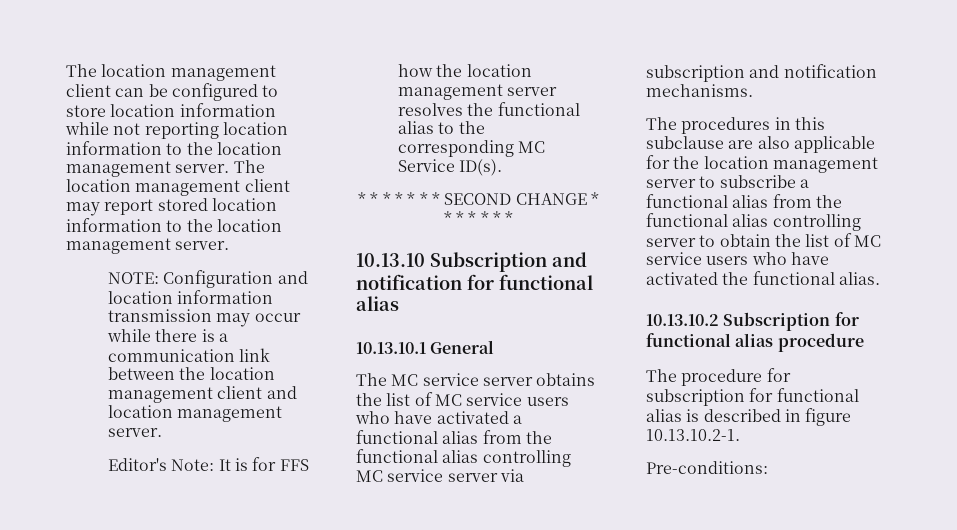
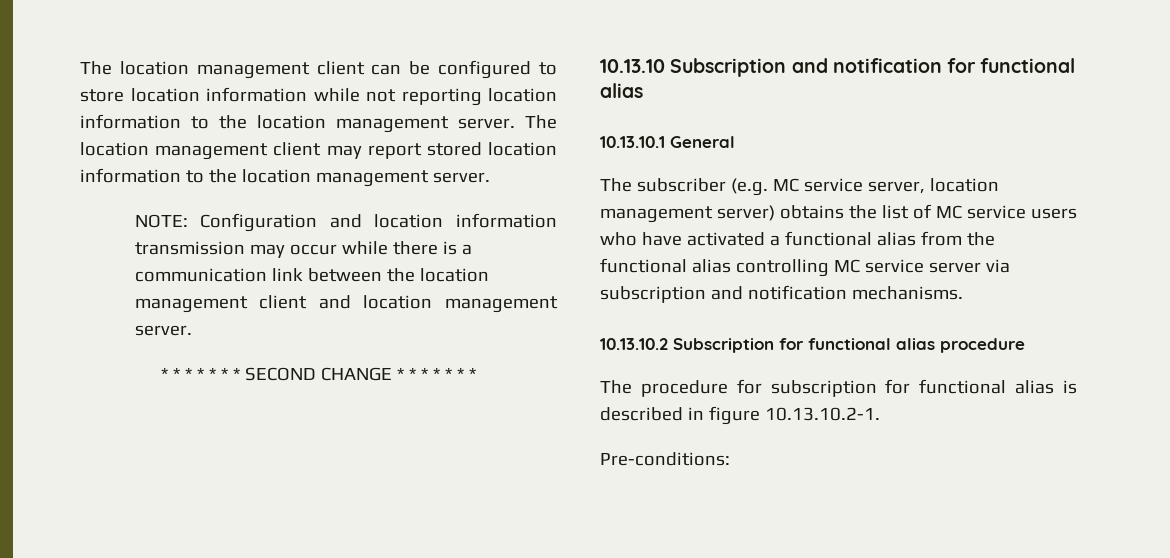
- Editor's Note: It is for FFS how the location management server resolves the functional alias to the corresponding MC Service ID(s).
- The MC service server obtains the list of MC service users who have activated a functional alias from the functional alias controlling MC service server via subscription and notification mechanisms.
+ The subscriber (e.g. MC service server, location management server) obtains the list of MC service users who have activated a functional alias from the functional alias controlling MC service server via subscription and notification mechanisms.
- The procedures in this subclause are also applicable for the location management server to subscribe a functional alias from the functional alias controlling server to obtain the list of MC service users who have activated the functional alias.

